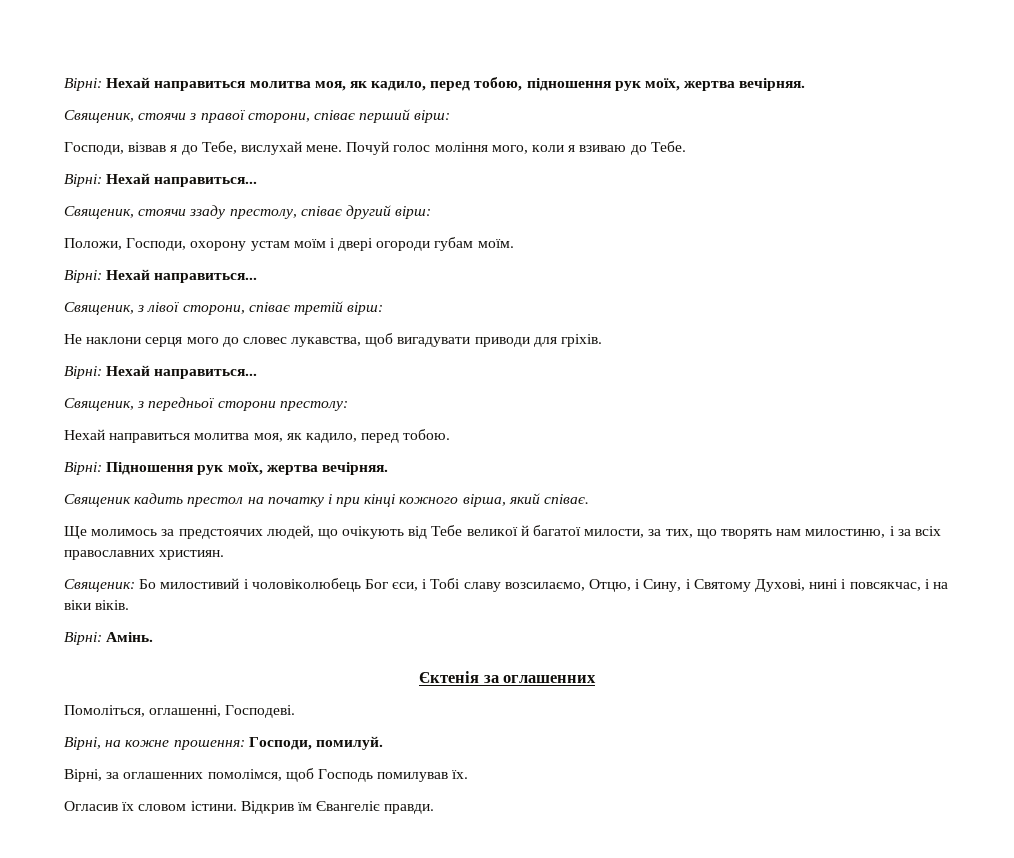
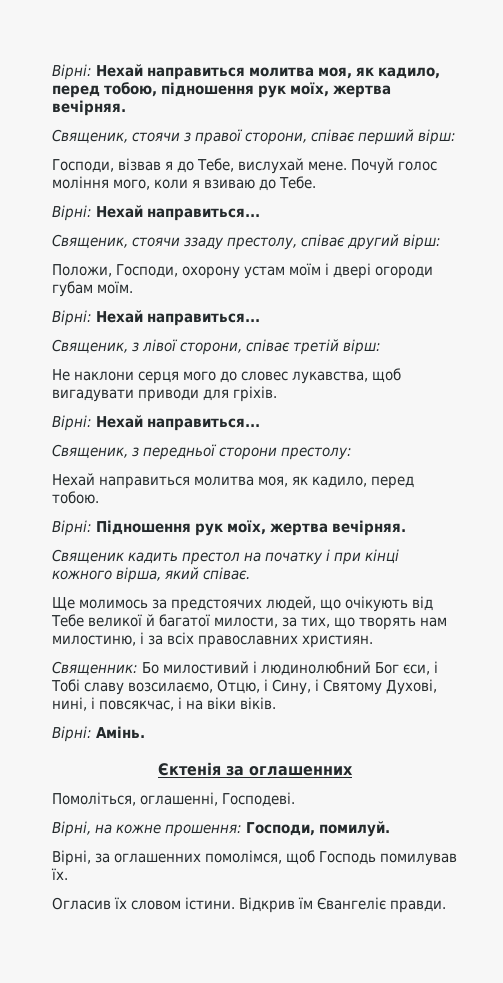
- Священик: Бо милостивий і чоловіколюбець Бог єси, і Тобі славу возсилаємо, Отцю, і Сину, і Святому Духові, нині і повсякчас, і на віки віків.
+ Священник: Бо милостивий і людинолюбний Бог єси, і Тобі славу возсилаємо, Отцю, і Сину, і Святому Духові, нині, і повсякчас, і на віки віків.

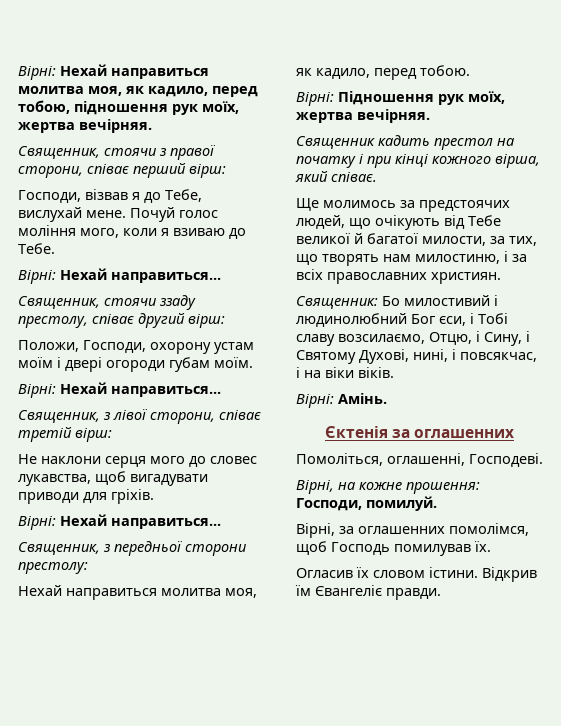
- Священик, стоячи з правої сторони, співає перший вірш:
+ Священник, стоячи з правої сторони, співає перший вірш:
- Священик, стоячи ззаду престолу, співає другий вірш:
+ Священник, стоячи ззаду престолу, співає другий вірш:
- Священик, з лівої сторони, співає третій вірш:
+ Священник, з лівої сторони, співає третій вірш:
- Священик, з передньої сторони престолу:
+ Священник, з передньої сторони престолу:
- Священик кадить престол на початку і при кінці кожного вірша, який співає.
+ Священник кадить престол на початку і при кінці кожного вірша, який співає.

